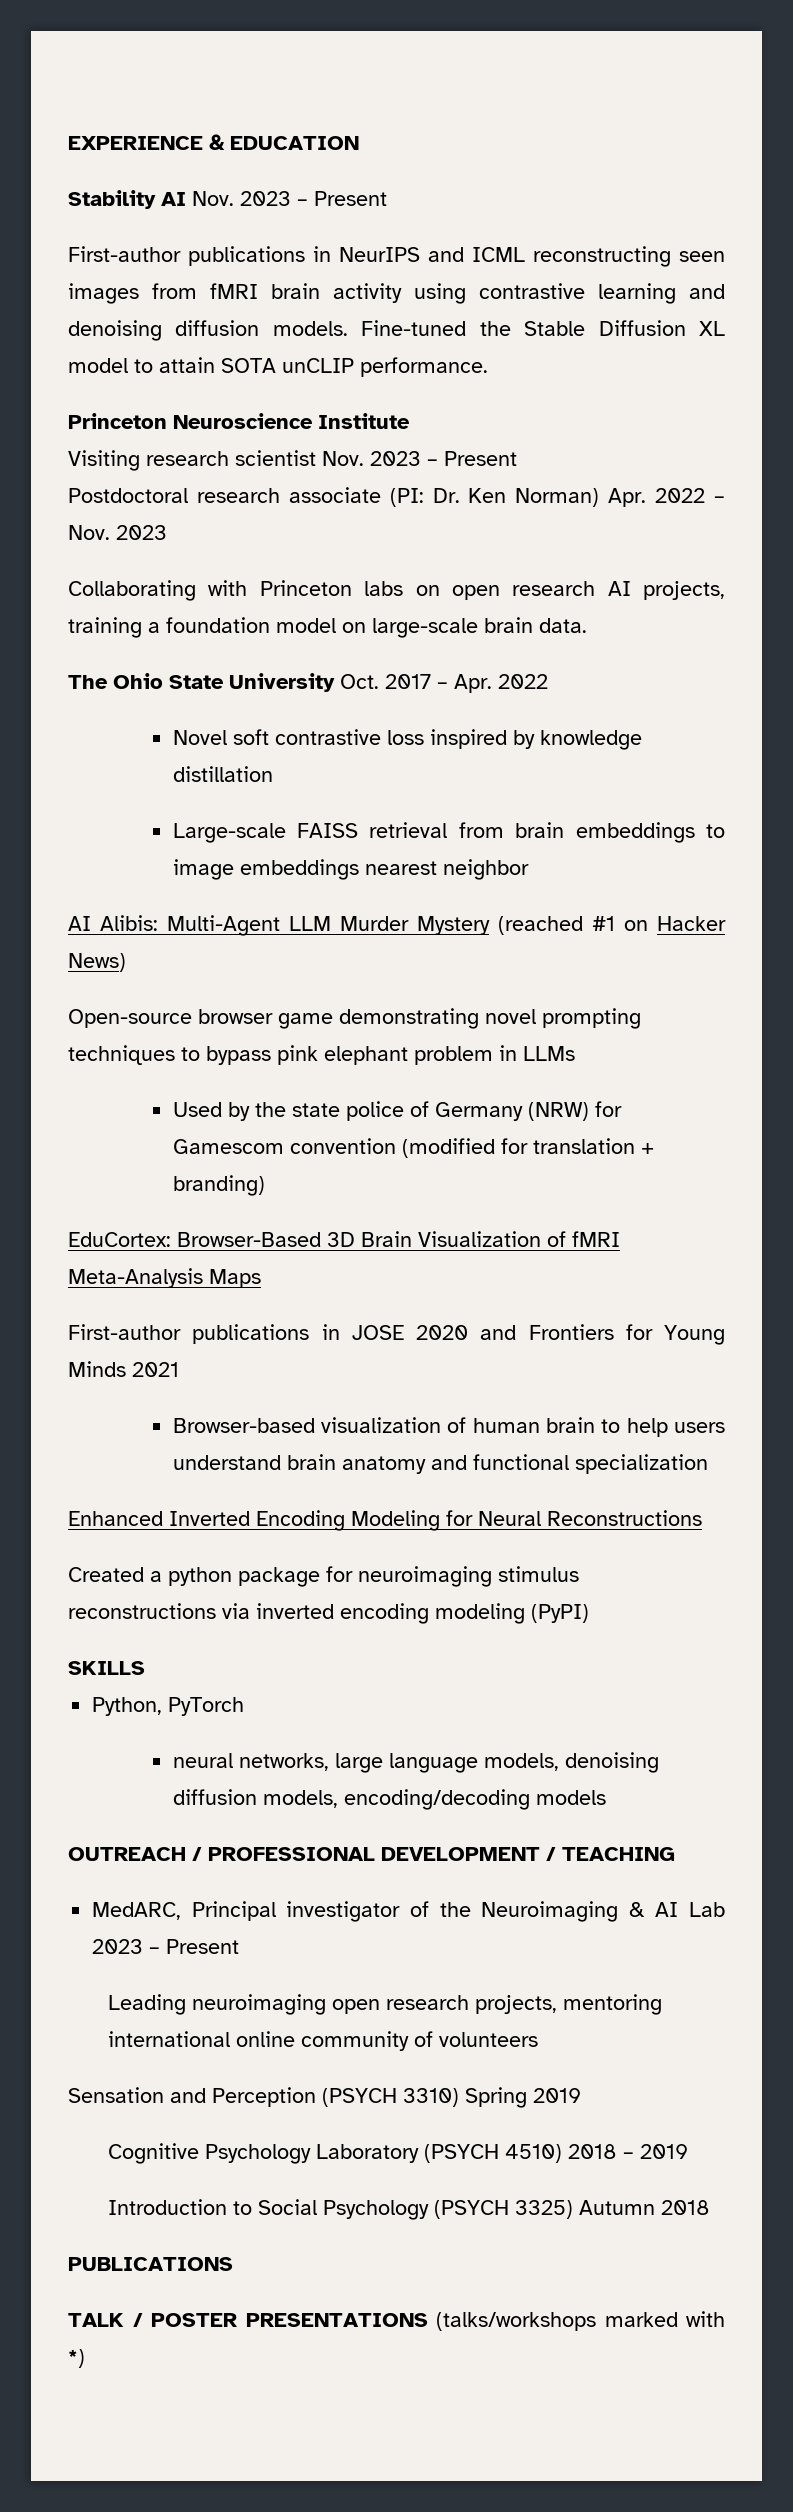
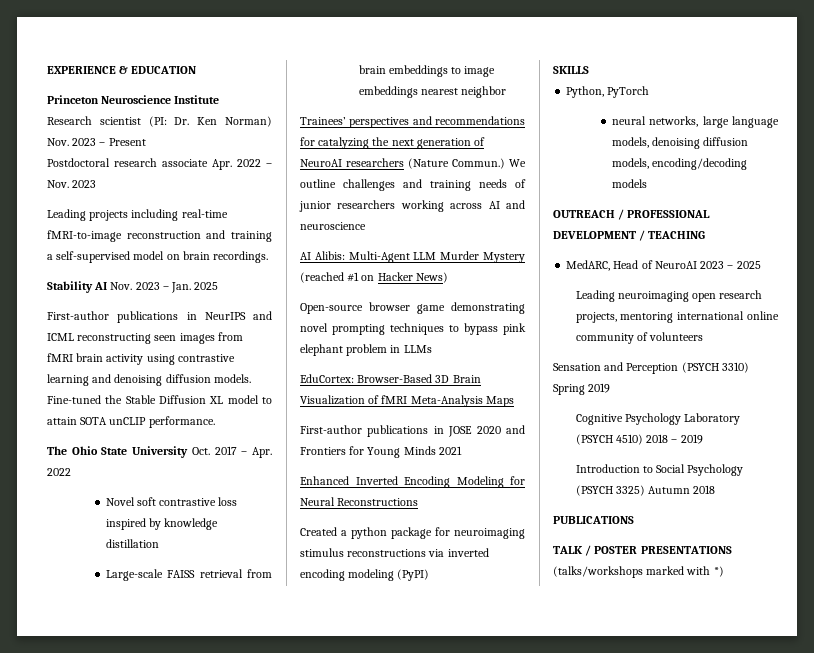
+ Princeton Neuroscience Institute
+ Research scientist (PI: Dr. Ken Norman) Nov. 2023 – Present
+ Postdoctoral research associate Apr. 2022 – Nov. 2023
+ Leading projects including real-time fMRI-to-image reconstruction and training a self-supervised model on brain recordings.
- Stability AI Nov. 2023 – Present
+ Stability AI Nov. 2023 – Jan. 2025
- Princeton Neuroscience Institute
- Visiting research scientist Nov. 2023 – Present
- Postdoctoral research associate (PI: Dr. Ken Norman) Apr. 2022 – Nov. 2023
- Collaborating with Princeton labs on open research AI projects, training a foundation model on large-scale brain data.
+ Trainees’ perspectives and recommendations for catalyzing the next generation of NeuroAI researchers (Nature Commun.) We outline challenges and training needs of junior researchers working across AI and neuroscience
- Used by the state police of Germany (NRW) for Gamescom convention (modified for translation + branding)
- Browser-based visualization of human brain to help users understand brain anatomy and functional specialization
- MedARC, Principal investigator of the Neuroimaging & AI Lab 2023 – Present
+ MedARC, Head of NeuroAI 2023 – 2025

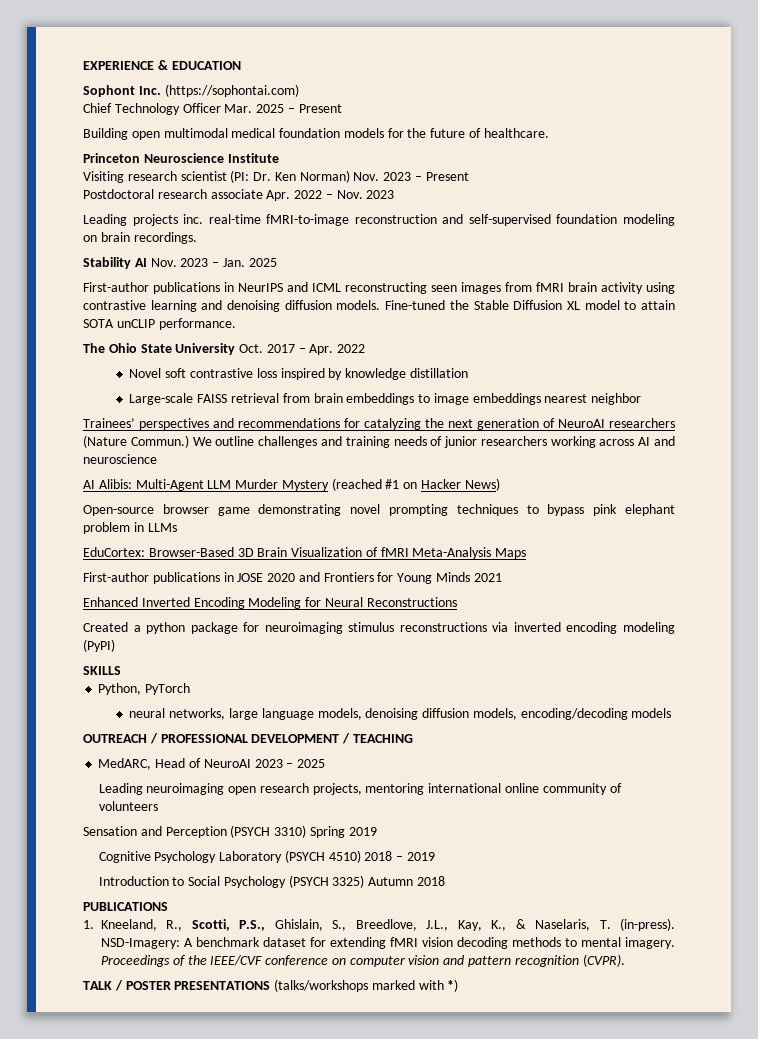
+ Sophont Inc. (https://sophontai.com)
+ Chief Technology Officer Mar. 2025 – Present
+ Building open multimodal medical foundation models for the future of healthcare.
- Research scientist (PI: Dr. Ken Norman) Nov. 2023 – Present
+ Visiting research scientist (PI: Dr. Ken Norman) Nov. 2023 – Present
- Leading projects including real-time fMRI-to-image reconstruction and training a self-supervised model on brain recordings.
+ Leading projects inc. real-time fMRI-to-image reconstruction and self-supervised foundation modeling on brain recordings.
+ 1. Kneeland, R., Scotti, P.S., Ghislain, S., Breedlove, J.L., Kay, K., & Naselaris, T. (in-press). NSD-Imagery: A benchmark dataset for extending fMRI vision decoding methods to mental imagery. Proceedings of the IEEE/CVF conference on computer vision and pattern recognition (CVPR).

